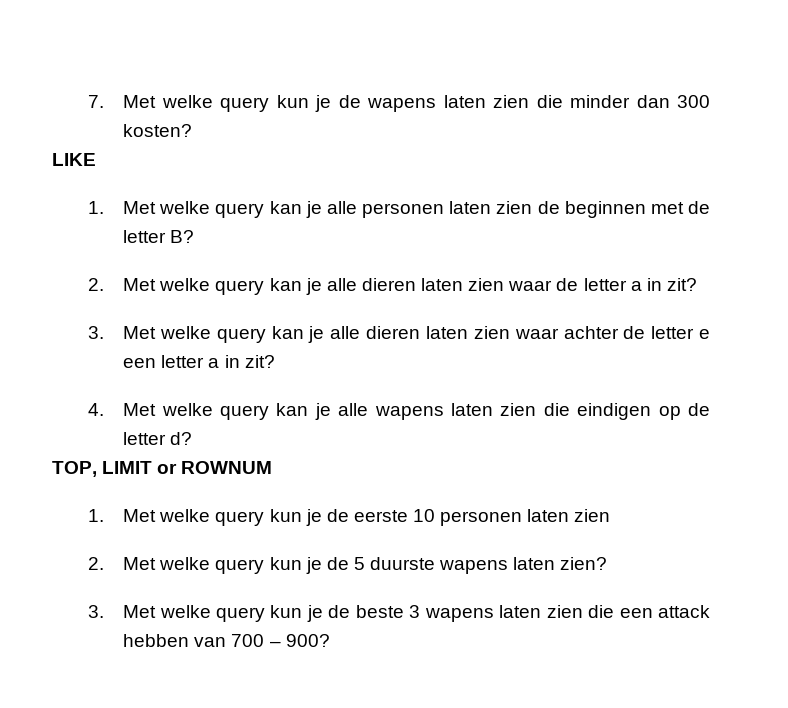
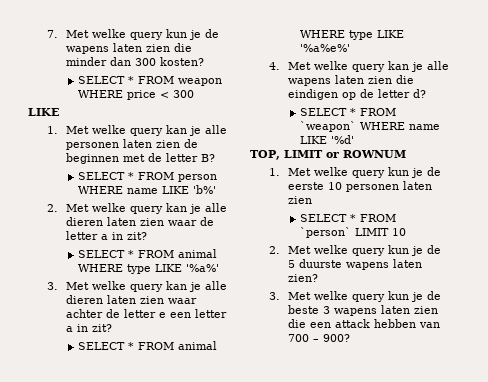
+ SELECT * FROM weapon WHERE price < 300
+ SELECT * FROM person WHERE name LIKE 'b%'
+ SELECT * FROM animal WHERE type LIKE '%a%'
+ SELECT * FROM animal WHERE type LIKE '%a%e%'
+ SELECT * FROM `weapon` WHERE name LIKE '%d'
+ SELECT * FROM `person` LIMIT 10

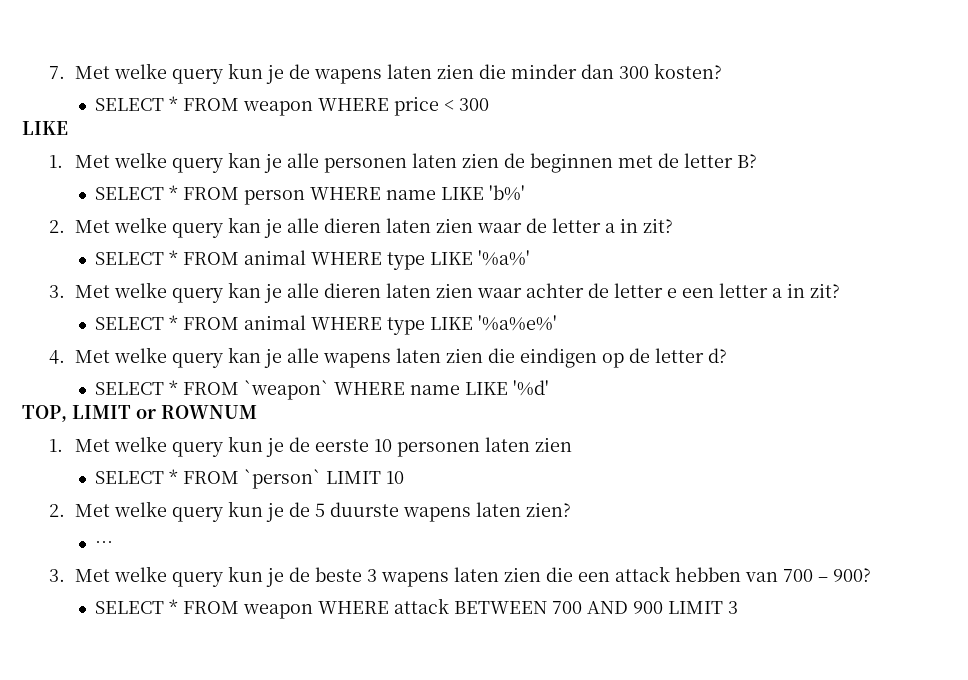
+ …
+ SELECT * FROM weapon WHERE attack BETWEEN 700 AND 900 LIMIT 3

